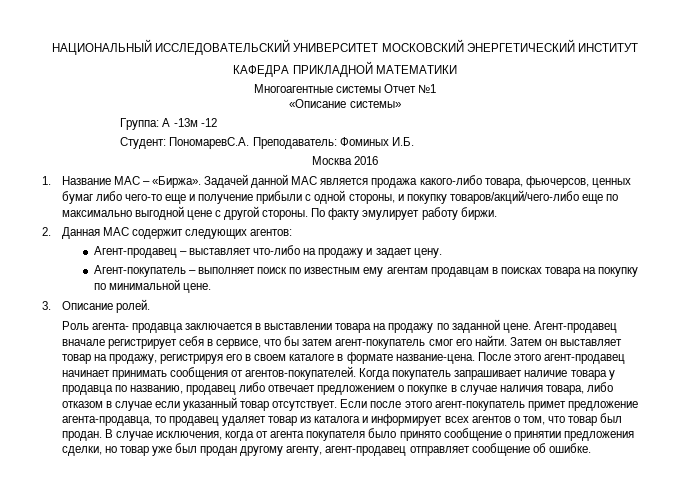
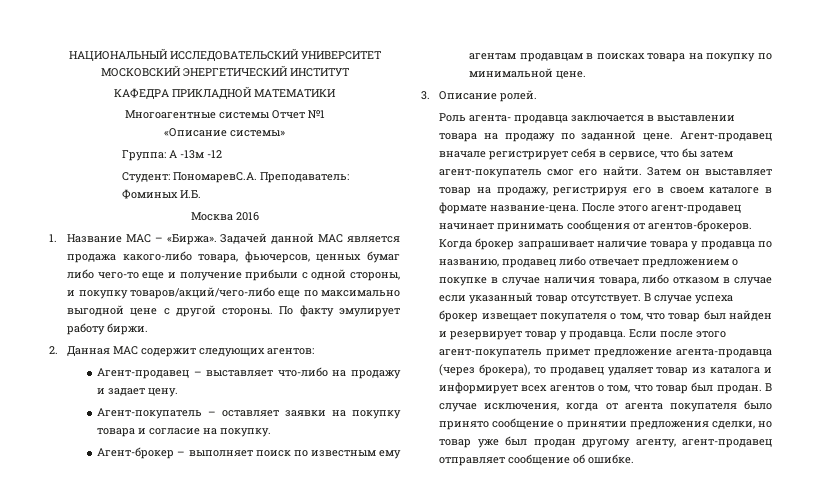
- Агент-покупатель – выполняет поиск по известным ему агентам продавцам в поисках товара на покупку по минимальной цене.
+ Агент-покупатель – оставляет заявки на покупку товара и согласие на покупку.
+ Агент-брокер – выполняет поиск по известным ему агентам продавцам в поисках товара на покупку по минимальной цене.
- После этого агент-продавец начинает принимать сообщения от агентов-покупателей. Когда покупатель запрашивает наличие товара у продавца по названию, продавец либо отвечает предложением о покупке в случае наличия товара, либо отказом в случае если указанный товар отсутствует.
+ После этого агент-продавец начинает принимать сообщения от агентов-брокеров. Когда брокер запрашивает наличие товара у продавца по названию, продавец либо отвечает предложением о покупке в случае наличия товара, либо отказом в случае если указанный товар отсутствует.
+ В случае успеха брокер извещает покупателя о том, что товар был найден и резервирует товар у продавца.
- Если после этого агент-покупатель примет предложение агента-продавца, то продавец удаляет товар из каталога и информирует всех агентов о том, что товар был продан.
+ Если после этого агент-покупатель примет предложение агента-продавца (через брокера), то продавец удаляет товар из каталога и информирует всех агентов о том, что товар был продан.

